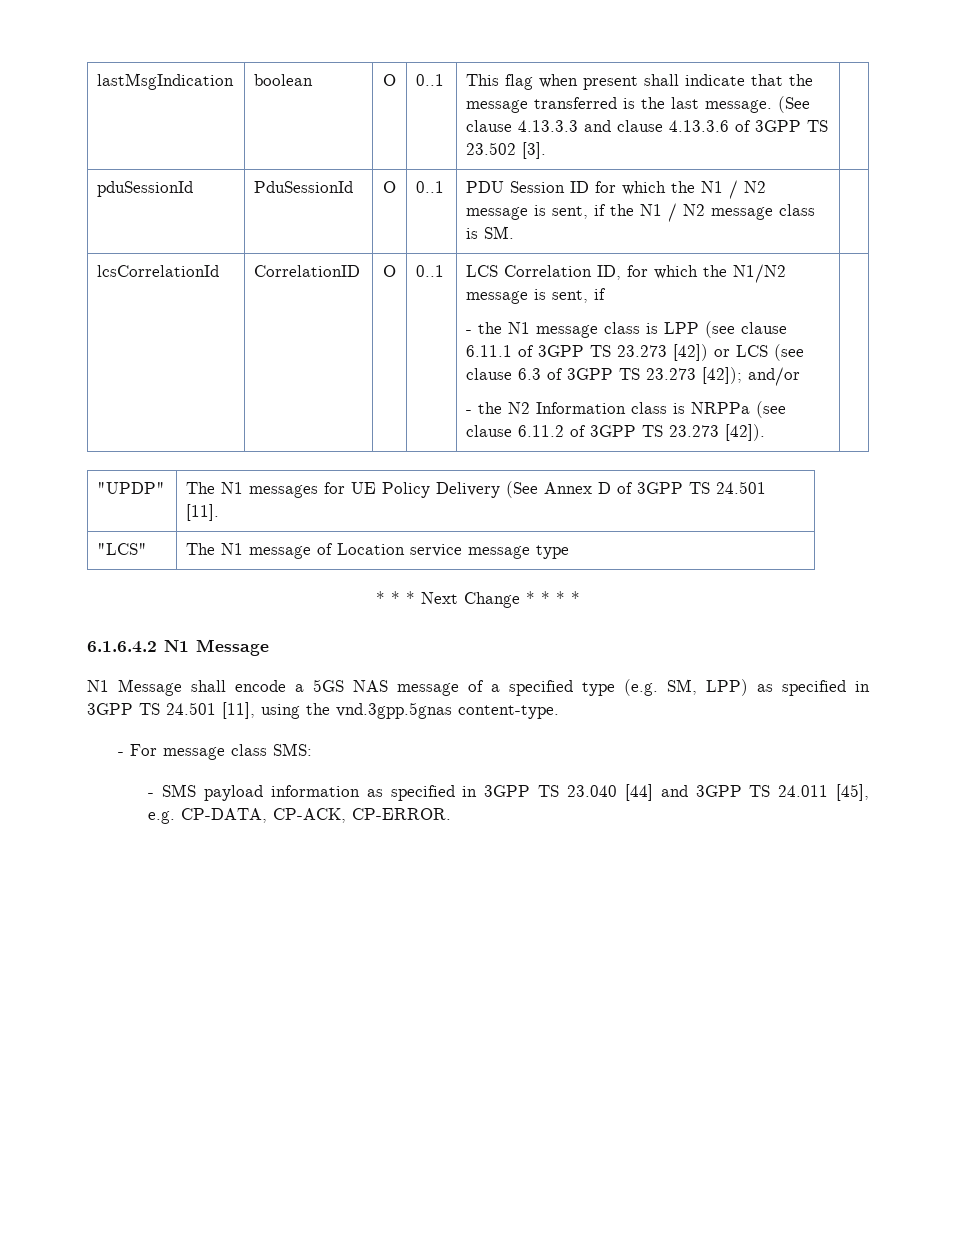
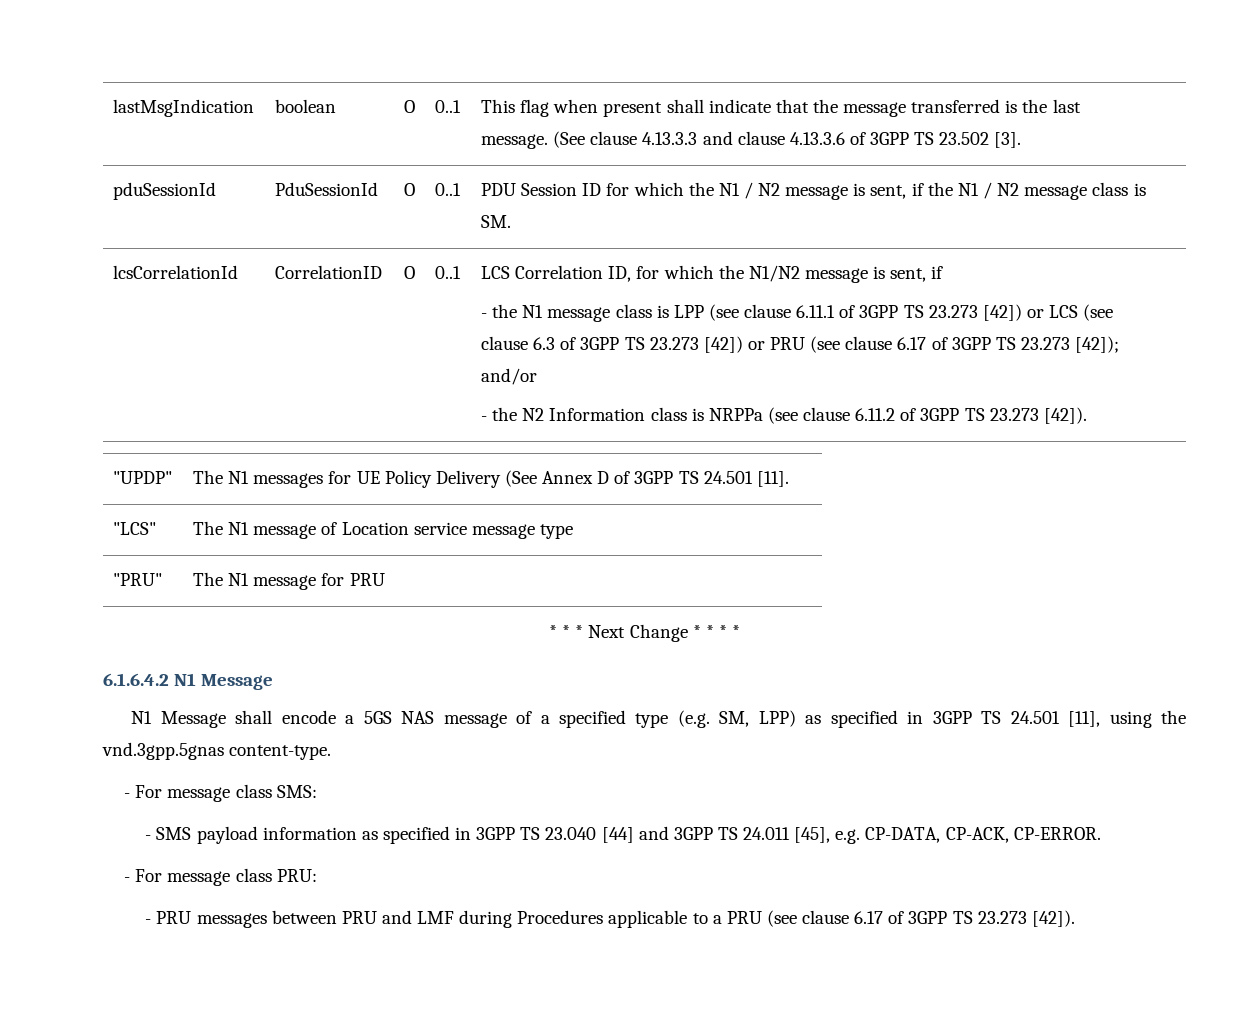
- - the N1 message class is LPP (see clause 6.11.1 of 3GPP TS 23.273 [42]) or LCS (see clause 6.3 of 3GPP TS 23.273 [42]); and/or
+ - the N1 message class is LPP (see clause 6.11.1 of 3GPP TS 23.273 [42]) or LCS (see clause 6.3 of 3GPP TS 23.273 [42]) or PRU (see clause 6.17 of 3GPP TS 23.273 [42]); and/or
+ "PRU" | The N1 message for PRU
+ - For message class PRU:
+ - PRU messages between PRU and LMF during Procedures applicable to a PRU (see clause 6.17 of 3GPP TS 23.273 [42]).

